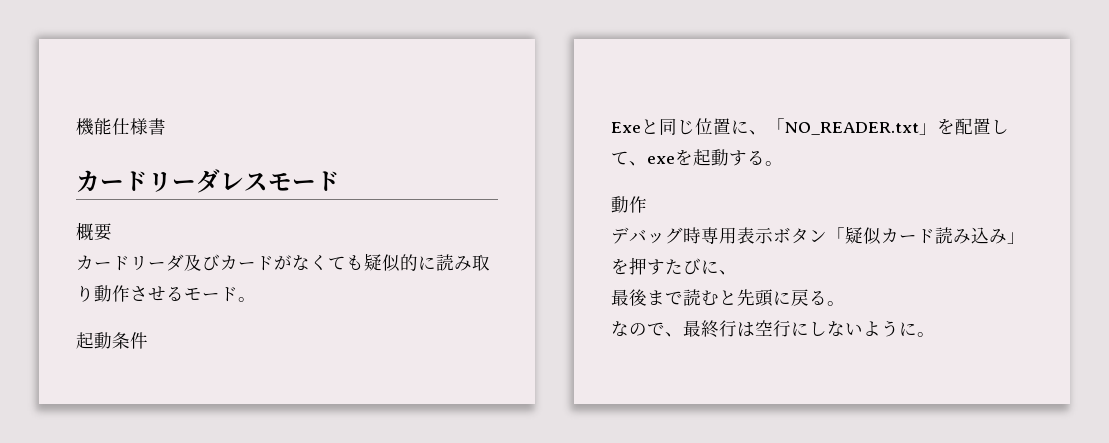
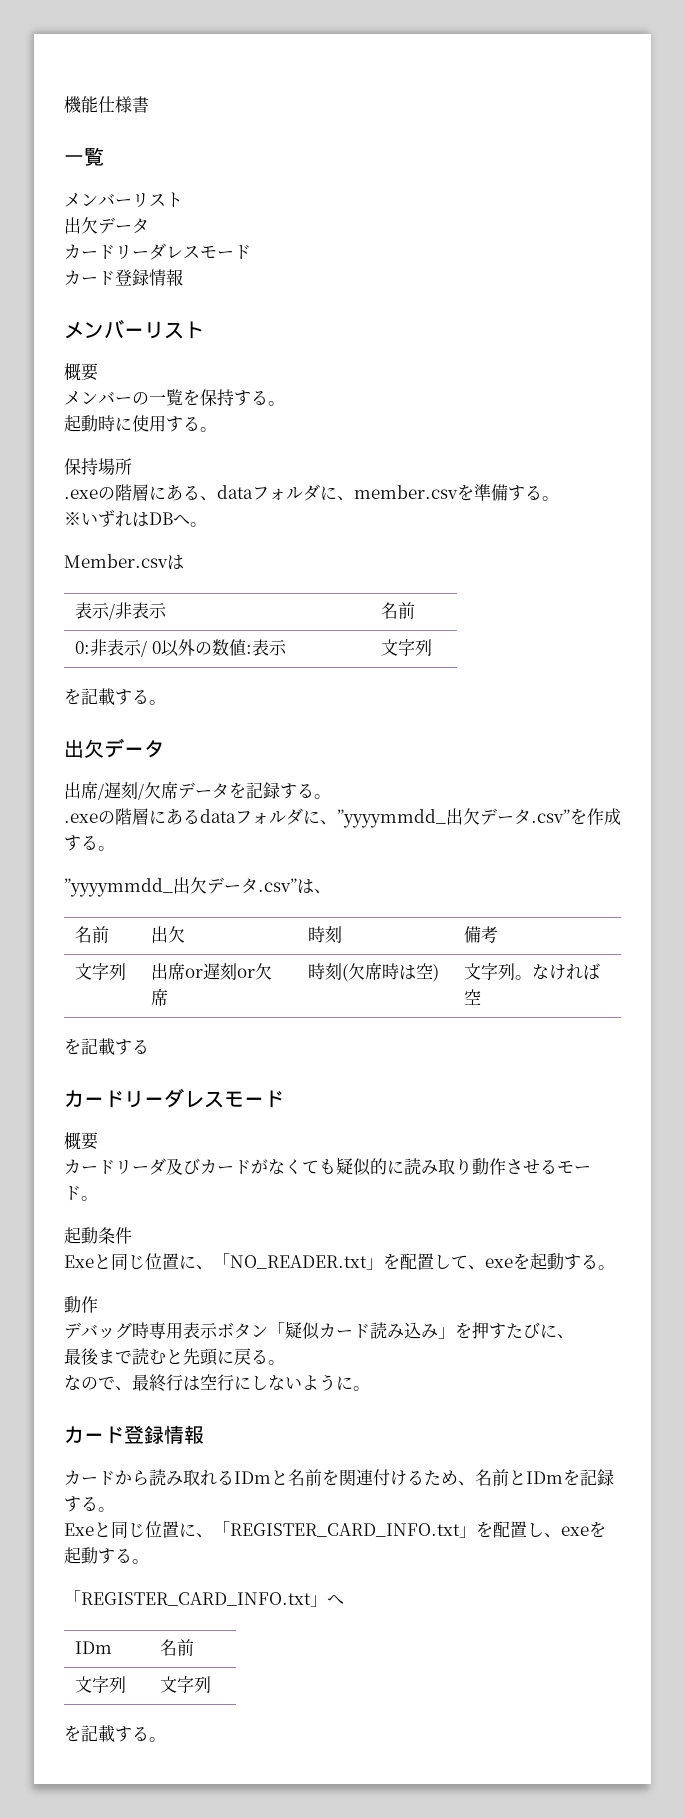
  機能仕様書
+ 一覧
+ メンバーリスト
+ 出欠データ
+ カードリーダレスモード
+ カード登録情報
+ メンバーリスト
+ 概要
+ メンバーの一覧を保持する。
+ 起動時に使用する。
+ 保持場所
+ .exeの階層にある、dataフォルダに、member.csvを準備する。
+ ※いずれはDBへ。
+ Member.csvは
+ 表示/非表示 | 名前
+ 0:非表示/ 0以外の数値:表示 | 文字列
+ を記載する。
+ 出欠データ
+ 出席/遅刻/欠席データを記録する。
+ .exeの階層にあるdataフォルダに、”yyyymmdd_出欠データ.csv”を作成する。
+ ”yyyymmdd_出欠データ.csv”は、
+ 名前 | 出欠 | 時刻 | 備考
+ 文字列 | 出席or遅刻or欠席 | 時刻(欠席時は空) | 文字列。なければ空
+ を記載する
  なので、最終行は空行にしないように。
+ カード登録情報
+ カードから読み取れるIDmと名前を関連付けるため、名前とIDmを記録する。
+ Exeと同じ位置に、「REGISTER_CARD_INFO.txt」を配置し、exeを起動する。
+ 「REGISTER_CARD_INFO.txt」へ
+ IDm | 名前
+ 文字列 | 文字列
+ を記載する。

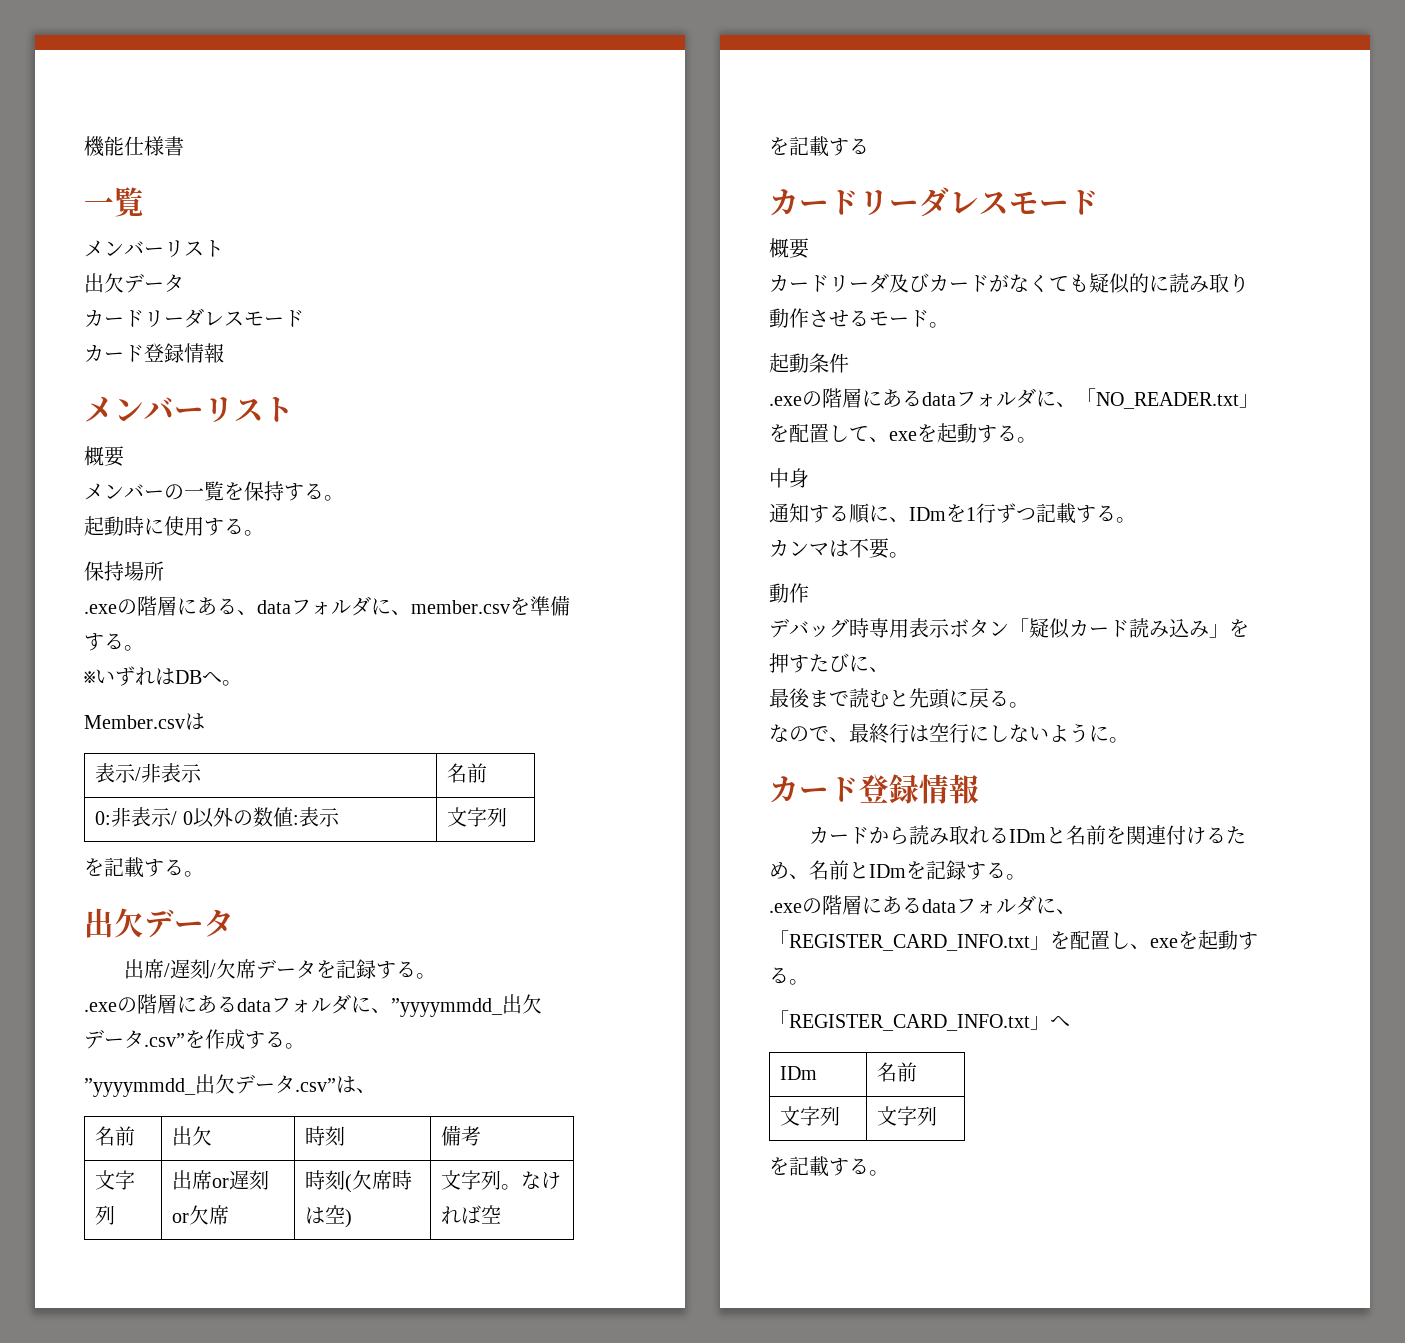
- Exeと同じ位置に、「NO_READER.txt」を配置して、exeを起動する。
+ .exeの階層にあるdataフォルダに、「NO_READER.txt」を配置して、exeを起動する。
+ 中身
+ 通知する順に、IDmを1行ずつ記載する。
+ カンマは不要。
- Exeと同じ位置に、「REGISTER_CARD_INFO.txt」を配置し、exeを起動する。
+ .exeの階層にあるdataフォルダに、「REGISTER_CARD_INFO.txt」を配置し、exeを起動する。

